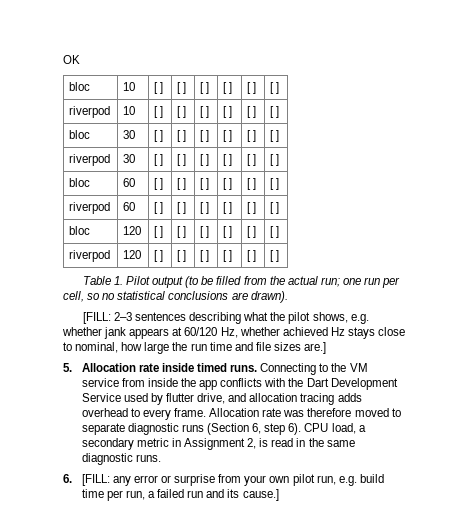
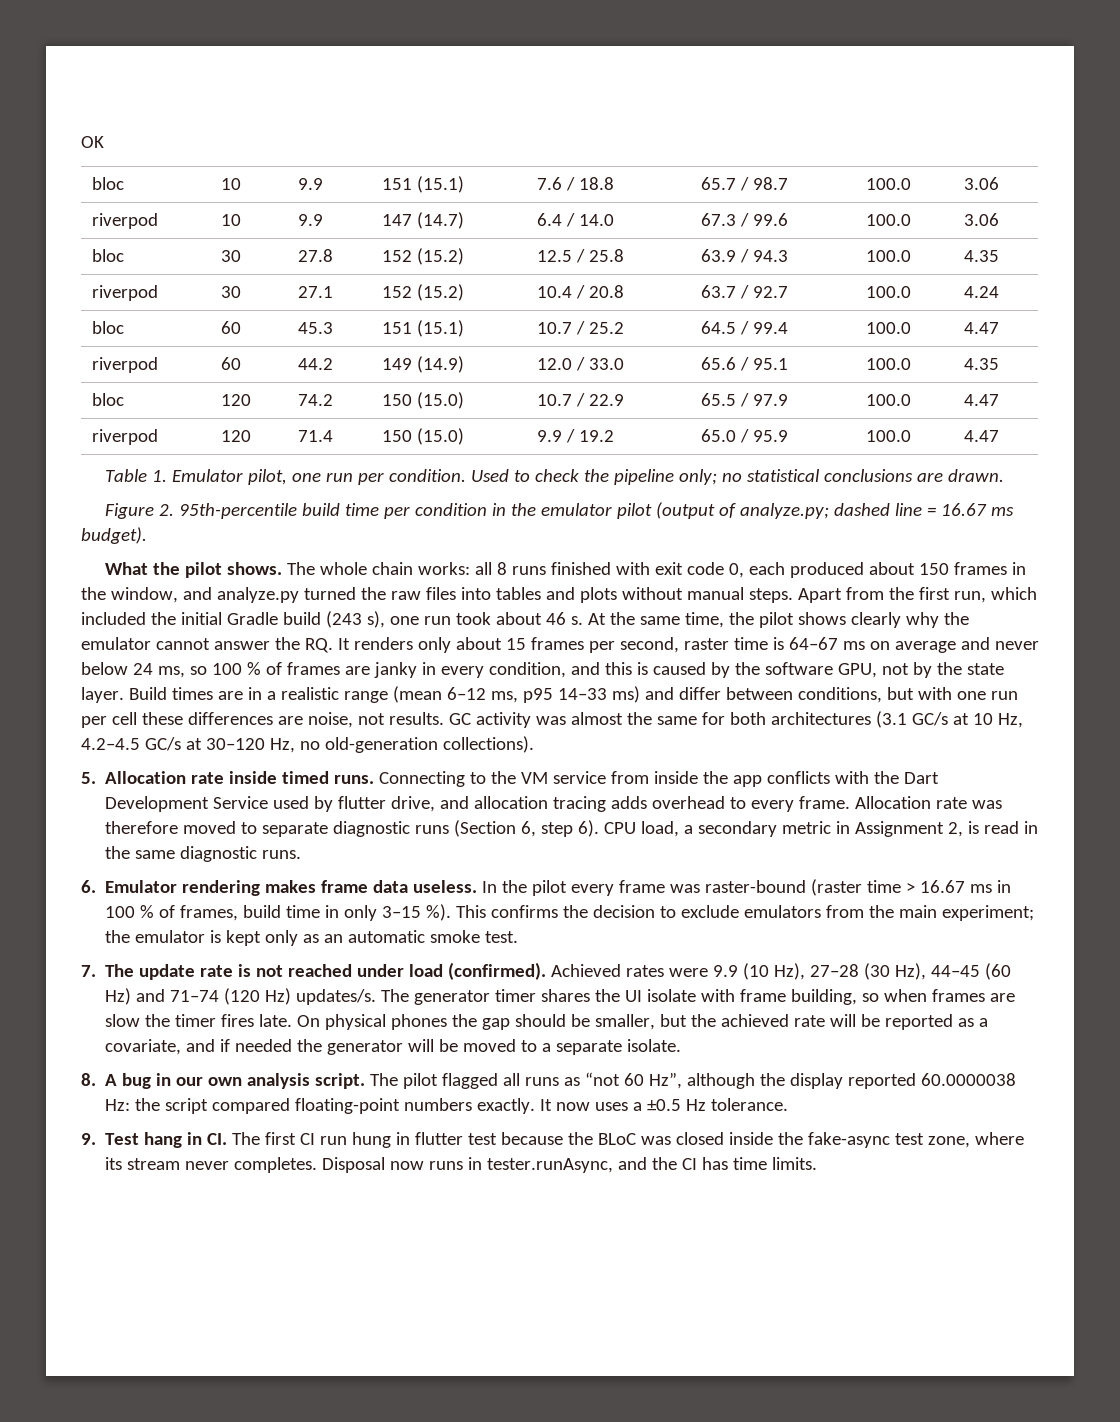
- bloc | 10 | [ ] | [ ] | [ ] | [ ] | [ ] | [ ]
- riverpod | 10 | [ ] | [ ] | [ ] | [ ] | [ ] | [ ]
- bloc | 30 | [ ] | [ ] | [ ] | [ ] | [ ] | [ ]
- riverpod | 30 | [ ] | [ ] | [ ] | [ ] | [ ] | [ ]
- bloc | 60 | [ ] | [ ] | [ ] | [ ] | [ ] | [ ]
- riverpod | 60 | [ ] | [ ] | [ ] | [ ] | [ ] | [ ]
- bloc | 120 | [ ] | [ ] | [ ] | [ ] | [ ] | [ ]
- riverpod | 120 | [ ] | [ ] | [ ] | [ ] | [ ] | [ ]
- Table 1. Pilot output (to be filled from the actual run; one run per cell, so no statistical conclusions are drawn).
- [FILL: 2–3 sentences describing what the pilot shows, e.g. whether jank appears at 60/120 Hz, whether achieved Hz stays close to nominal, how large the run time and file sizes are.]
+ bloc | 10 | 9.9 | 151 (15.1) | 7.6 / 18.8 | 65.7 / 98.7 | 100.0 | 3.06
+ riverpod | 10 | 9.9 | 147 (14.7) | 6.4 / 14.0 | 67.3 / 99.6 | 100.0 | 3.06
+ bloc | 30 | 27.8 | 152 (15.2) | 12.5 / 25.8 | 63.9 / 94.3 | 100.0 | 4.35
+ riverpod | 30 | 27.1 | 152 (15.2) | 10.4 / 20.8 | 63.7 / 92.7 | 100.0 | 4.24
+ bloc | 60 | 45.3 | 151 (15.1) | 10.7 / 25.2 | 64.5 / 99.4 | 100.0 | 4.47
+ riverpod | 60 | 44.2 | 149 (14.9) | 12.0 / 33.0 | 65.6 / 95.1 | 100.0 | 4.35
+ bloc | 120 | 74.2 | 150 (15.0) | 10.7 / 22.9 | 65.5 / 97.9 | 100.0 | 4.47
+ riverpod | 120 | 71.4 | 150 (15.0) | 9.9 / 19.2 | 65.0 / 95.9 | 100.0 | 4.47
+ Table 1. Emulator pilot, one run per condition. Used to check the pipeline only; no statistical conclusions are drawn.
+ Figure 2. 95th-percentile build time per condition in the emulator pilot (output of analyze.py; dashed line = 16.67 ms budget).
+ What the pilot shows. The whole chain works: all 8 runs finished with exit code 0, each produced about 150 frames in the window, and analyze.py turned the raw files into tables and plots without manual steps. Apart from the first run, which included the initial Gradle build (243 s), one run took about 46 s. At the same time, the pilot shows clearly why the emulator cannot answer the RQ. It renders only about 15 frames per second, raster time is 64–67 ms on average and never below 24 ms, so 100 % of frames are janky in every condition, and this is caused by the software GPU, not by the state layer. Build times are in a realistic range (mean 6–12 ms, p95 14–33 ms) and differ between conditions, but with one run per cell these differences are noise, not results. GC activity was almost the same for both architectures (3.1 GC/s at 10 Hz, 4.2–4.5 GC/s at 30–120 Hz, no old-generation collections).
- 6. [FILL: any error or surprise from your own pilot run, e.g. build time per run, a failed run and its cause.]
+ 6. Emulator rendering makes frame data useless. In the pilot every frame was raster-bound (raster time > 16.67 ms in 100 % of frames, build time in only 3–15 %). This confirms the decision to exclude emulators from the main experiment; the emulator is kept only as an automatic smoke test.
+ 7. The update rate is not reached under load (confirmed). Achieved rates were 9.9 (10 Hz), 27–28 (30 Hz), 44–45 (60 Hz) and 71–74 (120 Hz) updates/s. The generator timer shares the UI isolate with frame building, so when frames are slow the timer fires late. On physical phones the gap should be smaller, but the achieved rate will be reported as a covariate, and if needed the generator will be moved to a separate isolate.
+ 8. A bug in our own analysis script. The pilot flagged all runs as “not 60 Hz”, although the display reported 60.0000038 Hz: the script compared floating-point numbers exactly. It now uses a ±0.5 Hz tolerance.
+ 9. Test hang in CI. The first CI run hung in flutter test because the BLoC was closed inside the fake-async test zone, where its stream never completes. Disposal now runs in tester.runAsync, and the CI has time limits.

